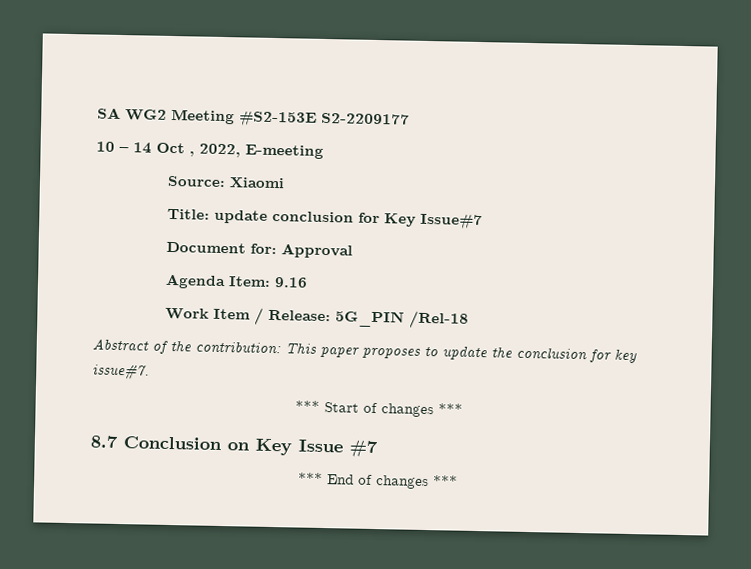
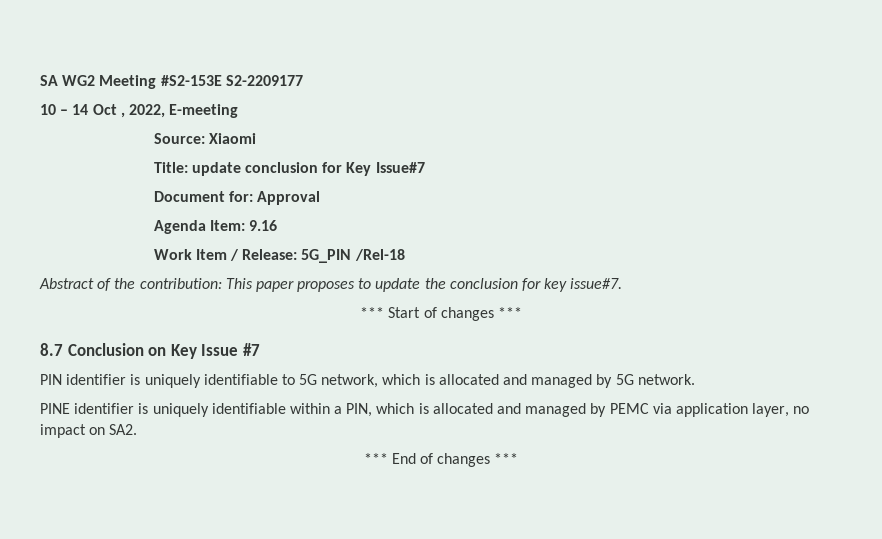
+ PIN identifier is uniquely identifiable to 5G network, which is allocated and managed by 5G network.
+ PINE identifier is uniquely identifiable within a PIN, which is allocated and managed by PEMC via application layer, no impact on SA2.

